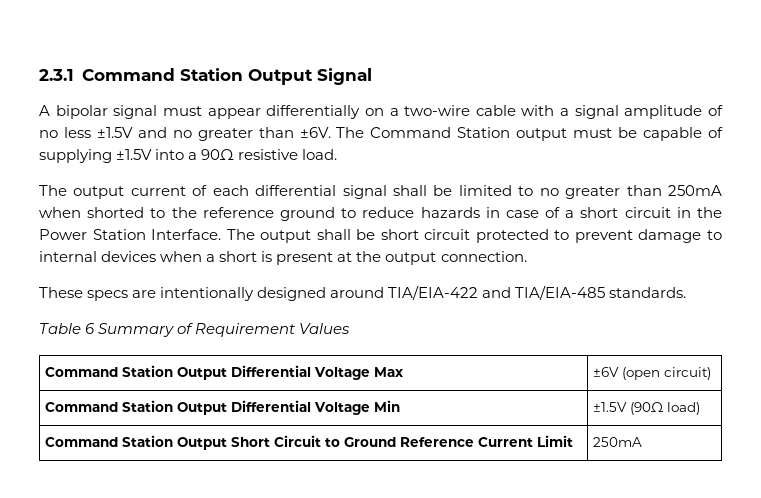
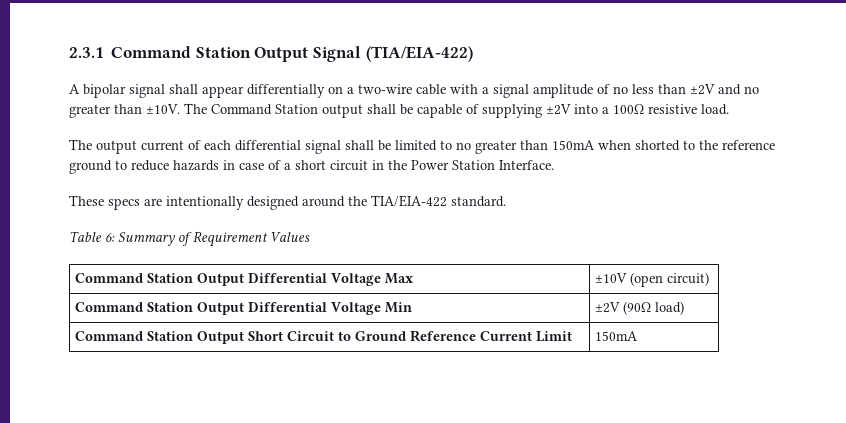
- 2.3.1 Command Station Output Signal
+ 2.3.1 Command Station Output Signal (TIA/EIA-422)
- A bipolar signal must appear differentially on a two-wire cable with a signal amplitude of no less ±1.5V and no greater than ±6V.
+ A bipolar signal shall appear differentially on a two-wire cable with a signal amplitude of no less than ±2V and no greater than ±10V.
- The Command Station output must be capable of supplying ±1.5V into a 90Ω resistive load.
+ The Command Station output shall be capable of supplying ±2V into a 100Ω resistive load.
- The output current of each differential signal shall be limited to no greater than 250mA when shorted to the reference ground to reduce hazards in case of a short circuit in the Power Station Interface. The output shall be short circuit protected to prevent damage to internal devices when a short is present at the output connection.
+ The output current of each differential signal shall be limited to no greater than 150mA when shorted to the reference ground to reduce hazards in case of a short circuit in the Power Station Interface.
- These specs are intentionally designed around TIA/EIA-422 and TIA/EIA-485 standards.
+ These specs are intentionally designed around the TIA/EIA-422 standard.
- Table 6 Summary of Requirement Values
+ Table 6: Summary of Requirement Values
- Command Station Output Differential Voltage Max | ±6V (open circuit)
+ Command Station Output Differential Voltage Max | ±10V (open circuit)
- Command Station Output Differential Voltage Min | ±1.5V (90Ω load)
+ Command Station Output Differential Voltage Min | ±2V (90Ω load)
- Command Station Output Short Circuit to Ground Reference Current Limit | 250mA
+ Command Station Output Short Circuit to Ground Reference Current Limit | 150mA

